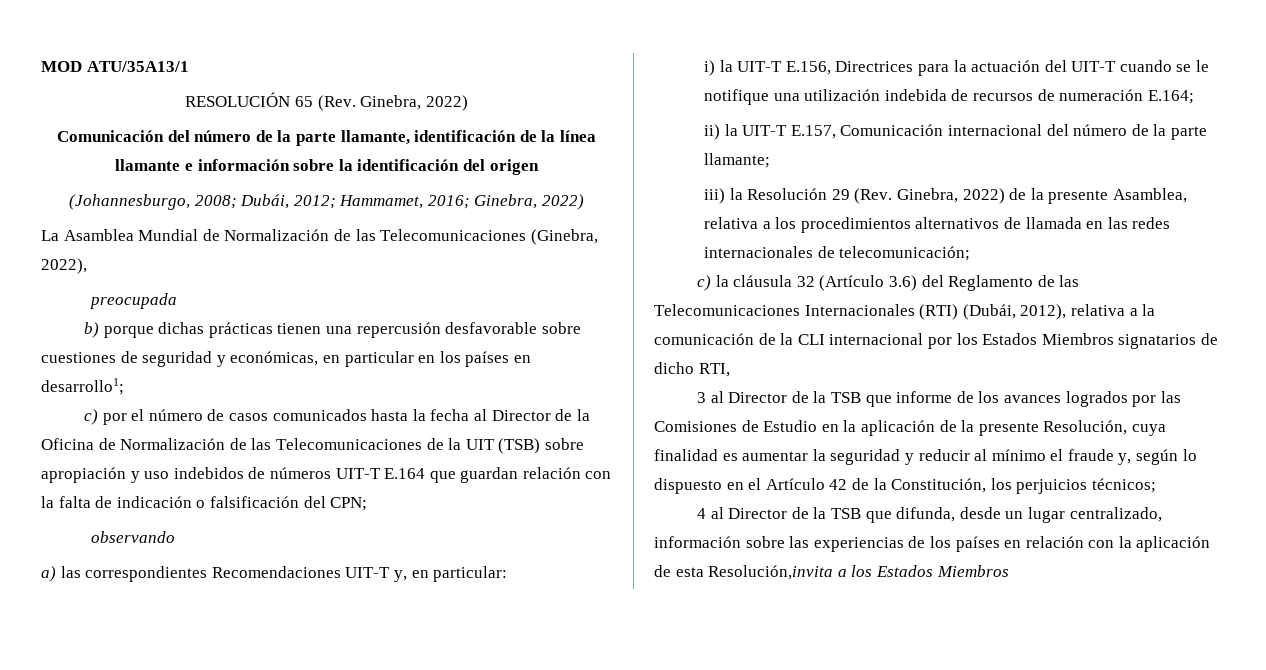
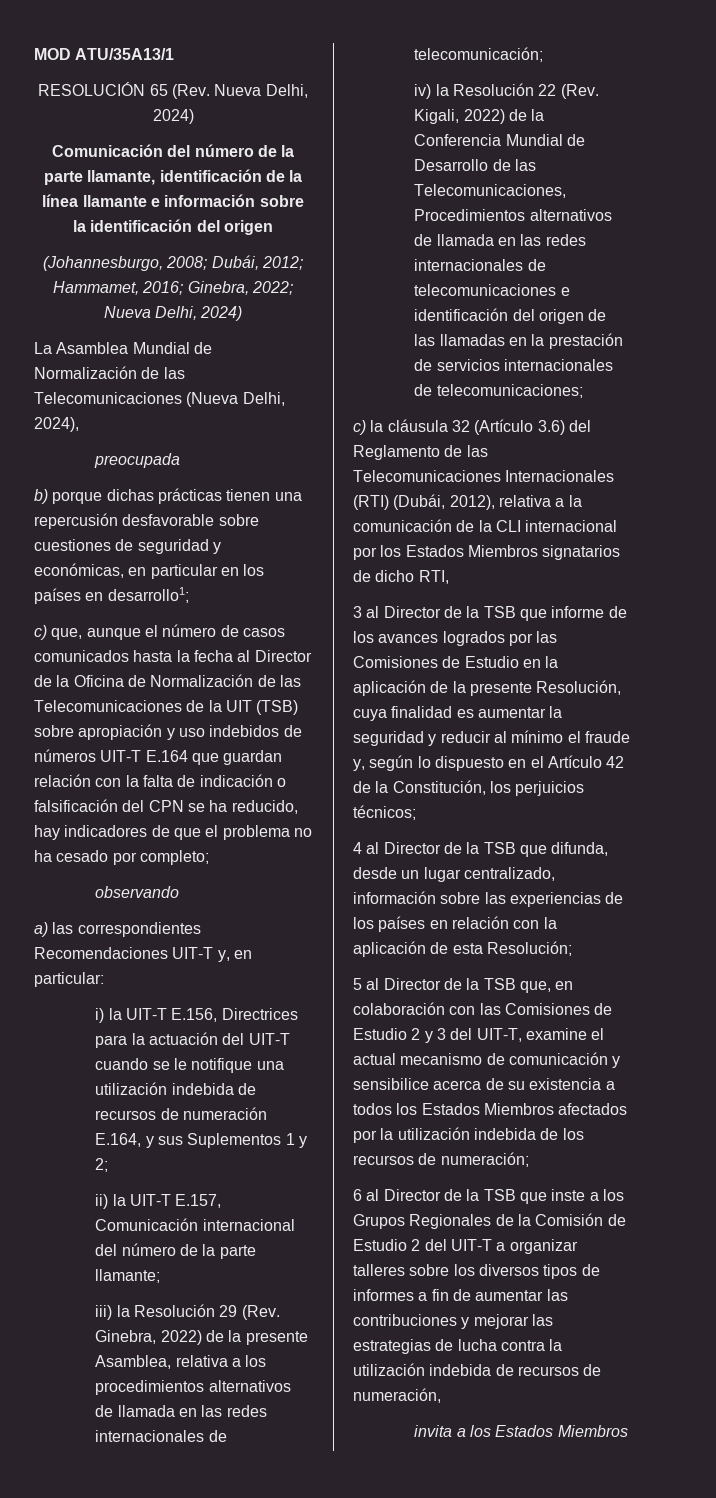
- RESOLUCIÓN 65 (Rev. Ginebra, 2022)
+ RESOLUCIÓN 65 (Rev. Nueva Delhi, 2024)
- (Johannesburgo, 2008; Dubái, 2012; Hammamet, 2016; Ginebra, 2022)
+ (Johannesburgo, 2008; Dubái, 2012; Hammamet, 2016; Ginebra, 2022; Nueva Delhi, 2024)
- La Asamblea Mundial de Normalización de las Telecomunicaciones (Ginebra, 2022),
+ La Asamblea Mundial de Normalización de las Telecomunicaciones (Nueva Delhi, 2024),
- c) por el número de casos comunicados hasta la fecha al Director de la Oficina de Normalización de las Telecomunicaciones de la UIT (TSB) sobre apropiación y uso indebidos de números UIT-T E.164 que guardan relación con la falta de indicación o falsificación del CPN;
+ c) que, aunque el número de casos comunicados hasta la fecha al Director de la Oficina de Normalización de las Telecomunicaciones de la UIT (TSB) sobre apropiación y uso indebidos de números UIT-T E.164 que guardan relación con la falta de indicación o falsificación del CPN se ha reducido, hay indicadores de que el problema no ha cesado por completo;
- i) la UIT-T E.156, Directrices para la actuación del UIT-T cuando se le notifique una utilización indebida de recursos de numeración E.164;
+ i) la UIT-T E.156, Directrices para la actuación del UIT-T cuando se le notifique una utilización indebida de recursos de numeración E.164, y sus Suplementos 1 y 2;
+ iv) la Resolución 22 (Rev. Kigali, 2022) de la Conferencia Mundial de Desarrollo de las Telecomunicaciones, Procedimientos alternativos de llamada en las redes internacionales de telecomunicaciones e identificación del origen de las llamadas en la prestación de servicios internacionales de telecomunicaciones;
- 4 al Director de la TSB que difunda, desde un lugar centralizado, información sobre las experiencias de los países en relación con la aplicación de esta Resolución,invita a los Estados Miembros
+ 4 al Director de la TSB que difunda, desde un lugar centralizado, información sobre las experiencias de los países en relación con la aplicación de esta Resolución;
+ 5 al Director de la TSB que, en colaboración con las Comisiones de Estudio 2 y 3 del UIT-T, examine el actual mecanismo de comunicación y sensibilice acerca de su existencia a todos los Estados Miembros afectados por la utilización indebida de los recursos de numeración;
+ 6 al Director de la TSB que inste a los Grupos Regionales de la Comisión de Estudio 2 del UIT-T a organizar talleres sobre los diversos tipos de informes a fin de aumentar las contribuciones y mejorar las estrategias de lucha contra la utilización indebida de recursos de numeración,
+ invita a los Estados Miembros

